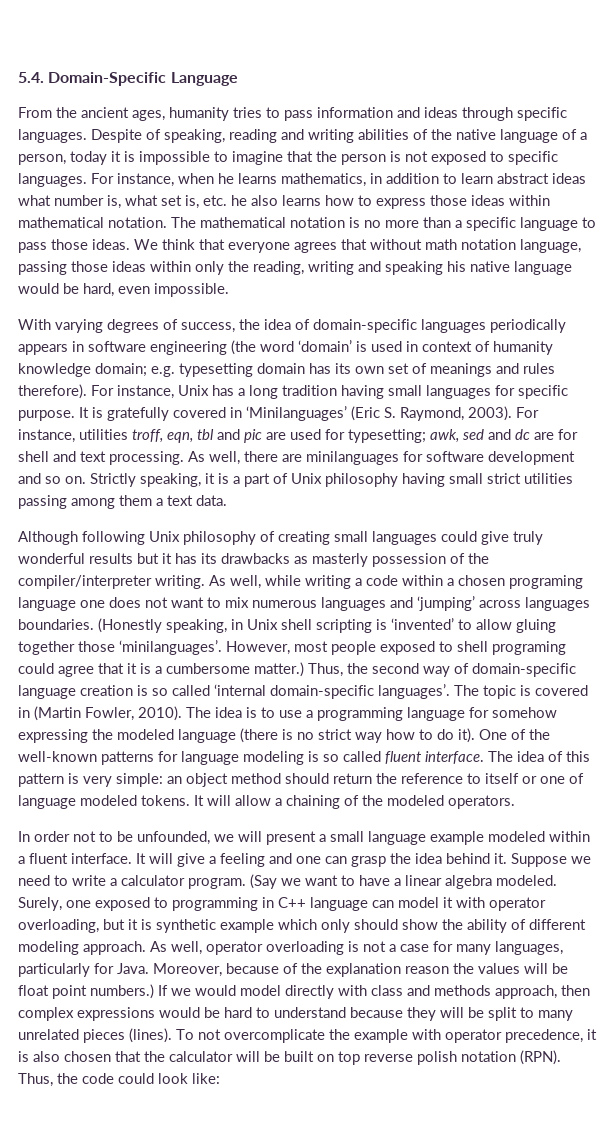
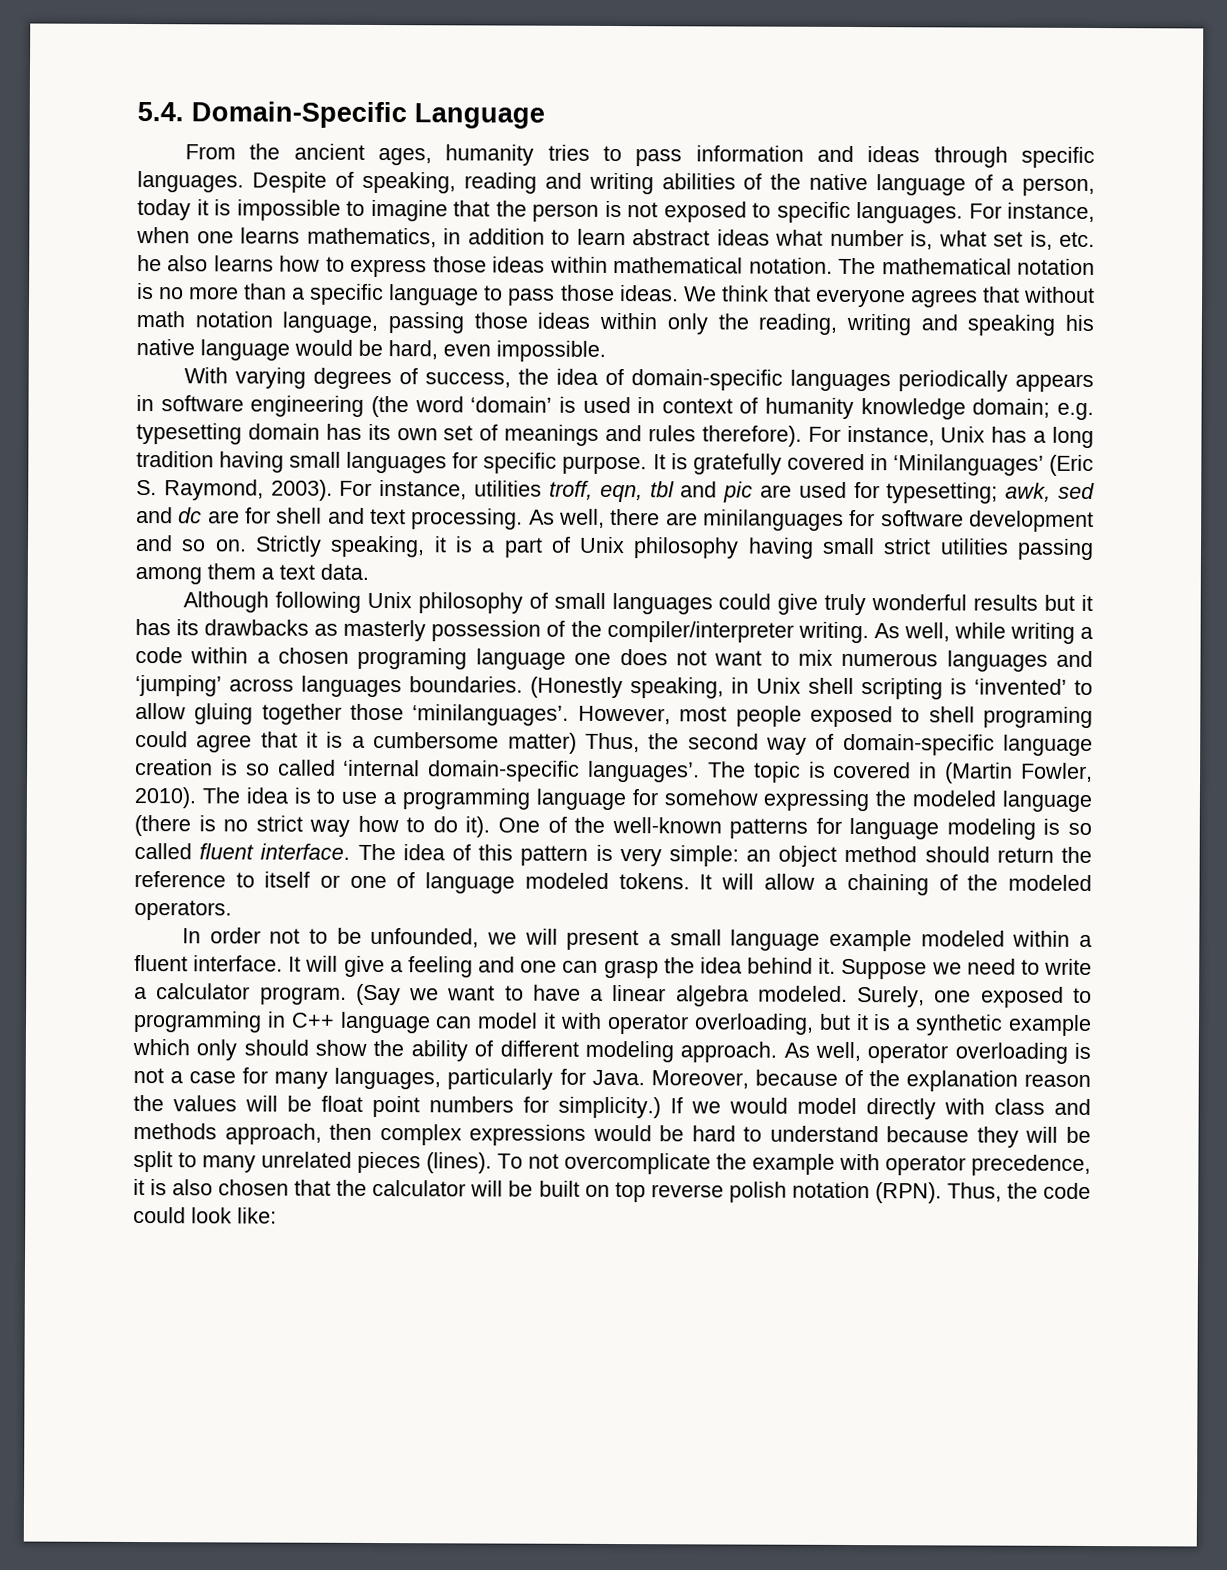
- For instance, when he learns mathematics, in addition to learn abstract ideas what number is, what set is, etc. he also learns how to express those ideas within mathematical notation.
+ For instance, when one learns mathematics, in addition to learn abstract ideas what number is, what set is, etc. he also learns how to express those ideas within mathematical notation.
- Although following Unix philosophy of creating small languages could give truly wonderful results but it has its drawbacks as masterly possession of the compiler/interpreter writing.
+ Although following Unix philosophy of small languages could give truly wonderful results but it has its drawbacks as masterly possession of the compiler/interpreter writing.
- However, most people exposed to shell programing could agree that it is a cumbersome matter.) Thus, the second way of domain-specific language creation is so called ‘internal domain-specific languages’.
+ However, most people exposed to shell programing could agree that it is a cumbersome matter) Thus, the second way of domain-specific language creation is so called ‘internal domain-specific languages’.
- Surely, one exposed to programming in C++ language can model it with operator overloading, but it is synthetic example which only should show the ability of different modeling approach.
+ Surely, one exposed to programming in C++ language can model it with operator overloading, but it is a synthetic example which only should show the ability of different modeling approach.
- Moreover, because of the explanation reason the values will be float point numbers.)
+ Moreover, because of the explanation reason the values will be float point numbers for simplicity.)

